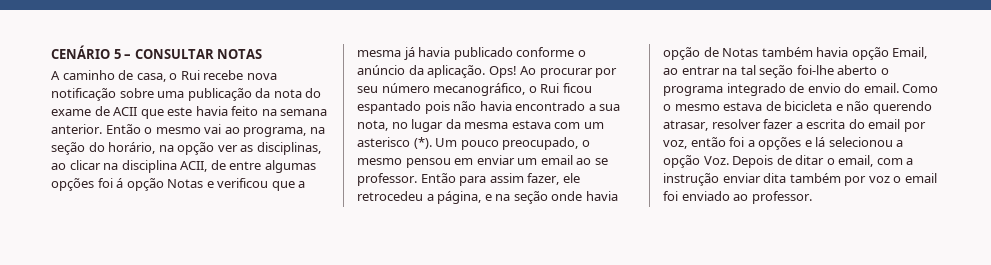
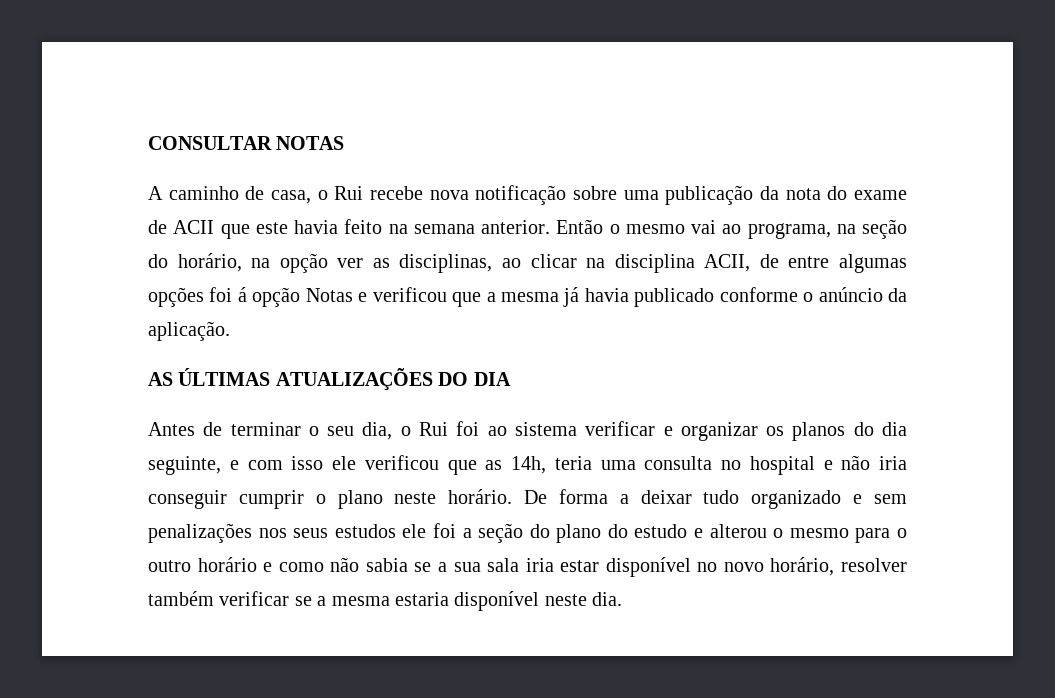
- CENÁRIO 5 – CONSULTAR NOTAS
+ CONSULTAR NOTAS
- Então o mesmo vai ao programa, na seção do horário, na opção ver as disciplinas, ao clicar na disciplina ACII, de entre algumas opções foi á opção Notas e verificou que a mesma já havia publicado conforme o anúncio da aplicação. Ops! Ao procurar por seu número mecanográfico, o Rui ficou espantado pois não havia encontrado a sua nota, no lugar da mesma estava com um asterisco (*). Um pouco preocupado, o mesmo pensou em enviar um email ao se professor. Então para assim fazer, ele retrocedeu a página, e na seção onde havia opção de Notas também havia opção Email, ao entrar na tal seção foi-lhe aberto o programa integrado de envio do email. Como o mesmo estava de bicicleta e não querendo atrasar, resolver fazer a escrita do email por voz, então foi a opções e lá selecionou a opção Voz. Depois de ditar o email, com a instrução enviar dita também por voz o email foi enviado ao professor.
+ Então o mesmo vai ao programa, na seção do horário, na opção ver as disciplinas, ao clicar na disciplina ACII, de entre algumas opções foi á opção Notas e verificou que a mesma já havia publicado conforme o anúncio da aplicação.
+ AS ÚLTIMAS ATUALIZAÇÕES DO DIA
+ Antes de terminar o seu dia, o Rui foi ao sistema verificar e organizar os planos do dia seguinte, e com isso ele verificou que as 14h, teria uma consulta no hospital e não iria conseguir cumprir o plano neste horário. De forma a deixar tudo organizado e sem penalizações nos seus estudos ele foi a seção do plano do estudo e alterou o mesmo para o outro horário e como não sabia se a sua sala iria estar disponível no novo horário, resolver também verificar se a mesma estaria disponível neste dia.

